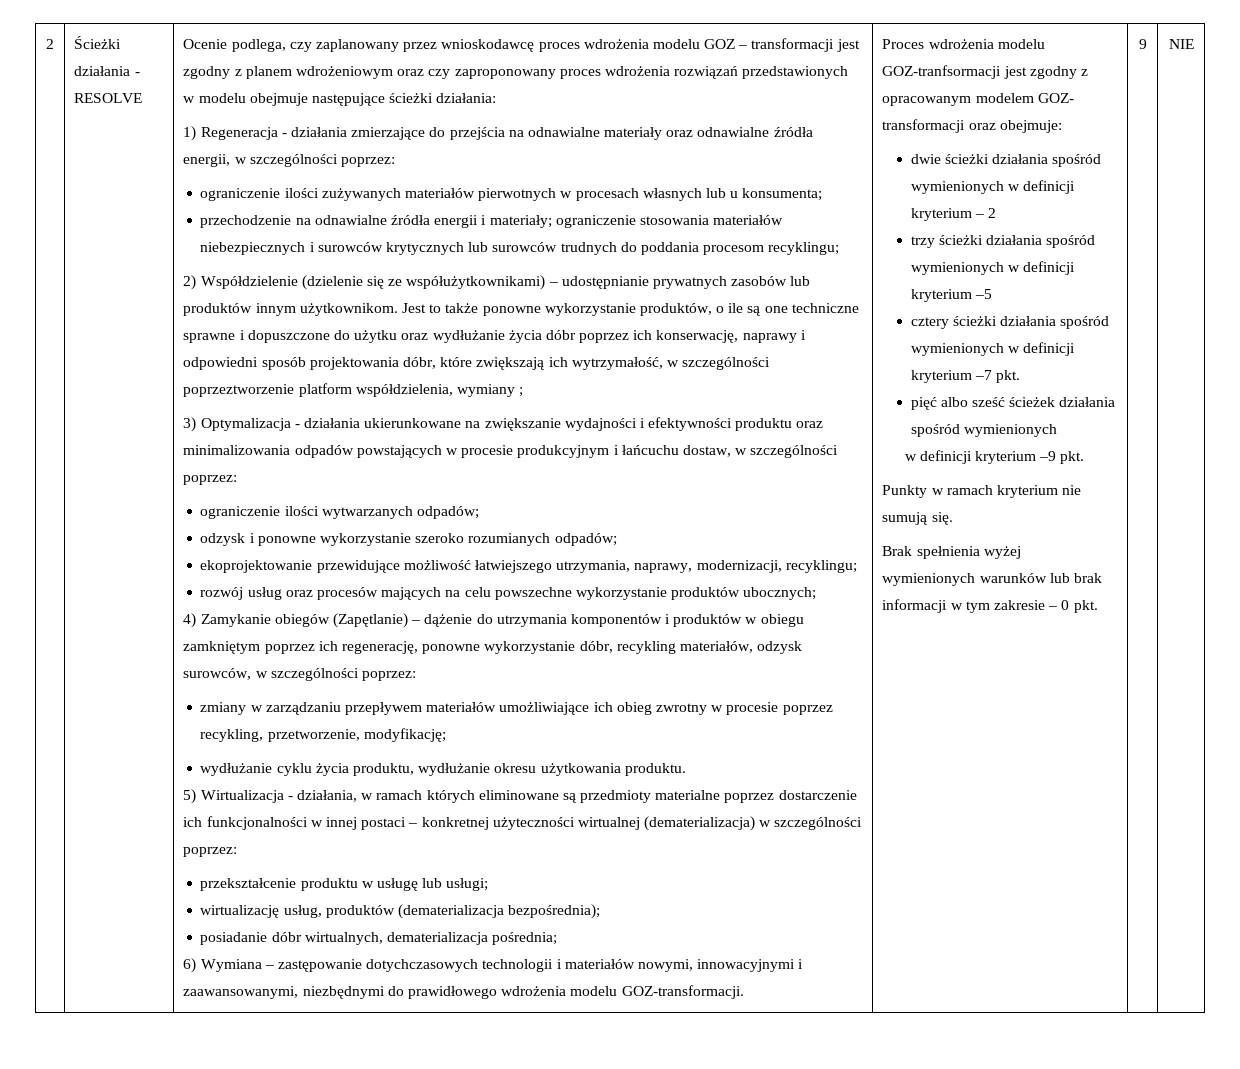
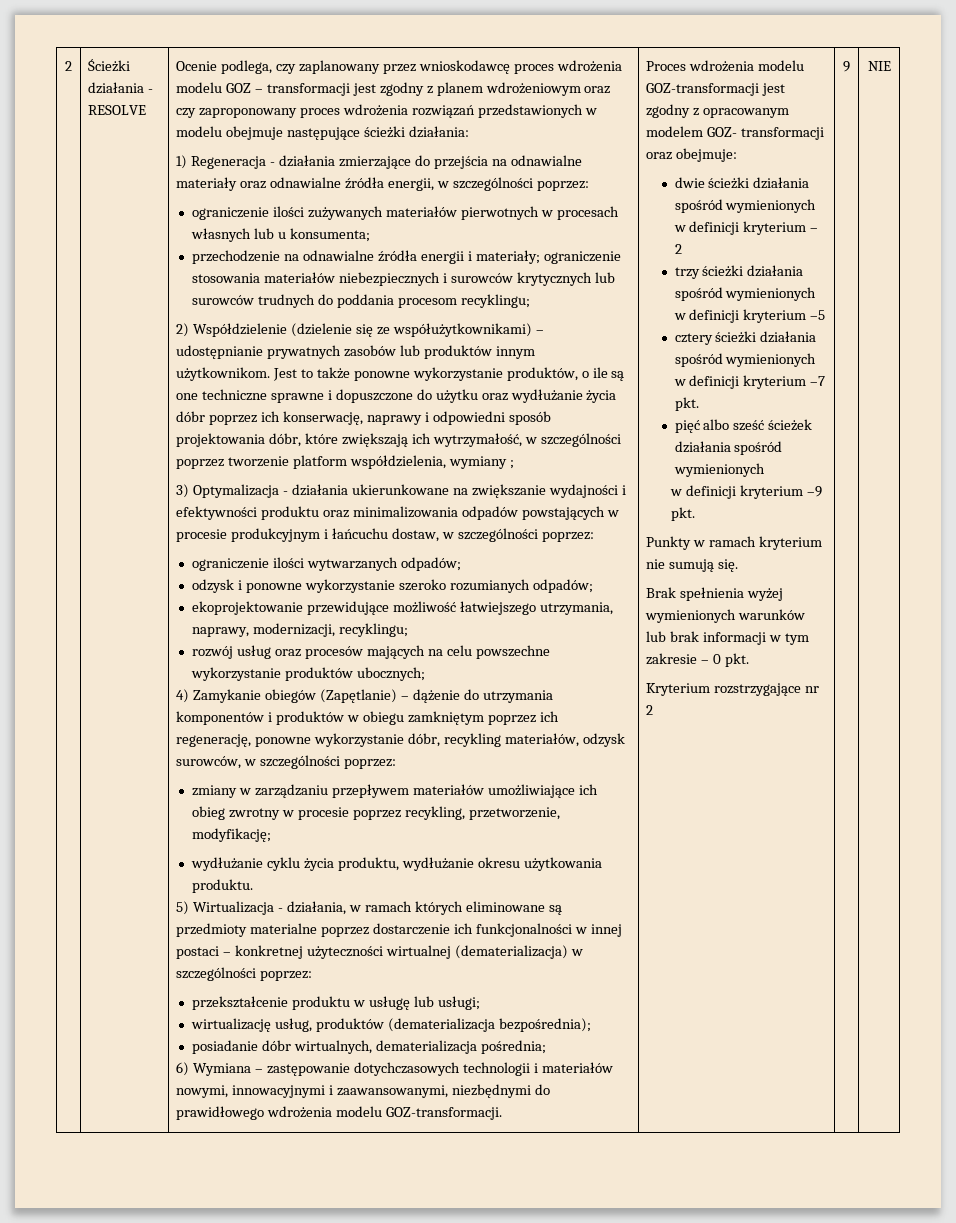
- Jest to także ponowne wykorzystanie produktów, o ile są one techniczne sprawne i dopuszczone do użytku oraz wydłużanie życia dóbr poprzez ich konserwację, naprawy i odpowiedni sposób projektowania dóbr, które zwiększają ich wytrzymałość, w szczególności poprzeztworzenie platform współdzielenia, wymiany ;
+ Jest to także ponowne wykorzystanie produktów, o ile są one techniczne sprawne i dopuszczone do użytku oraz wydłużanie życia dóbr poprzez ich konserwację, naprawy i odpowiedni sposób projektowania dóbr, które zwiększają ich wytrzymałość, w szczególności poprzez tworzenie platform współdzielenia, wymiany ;
- Proces wdrożenia modelu GOZ-tranfsormacji jest zgodny z opracowanym modelem GOZ- transformacji oraz obejmuje:
+ Proces wdrożenia modelu GOZ-transformacji jest zgodny z opracowanym modelem GOZ- transformacji oraz obejmuje:
+ Kryterium rozstrzygające nr 2

